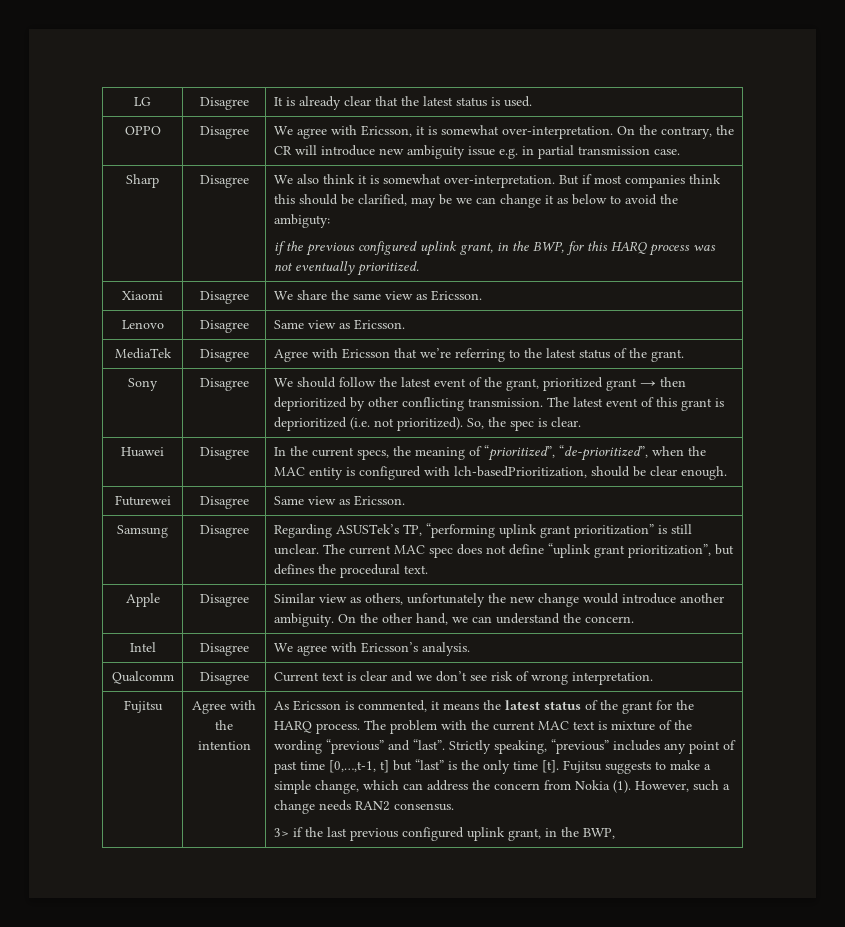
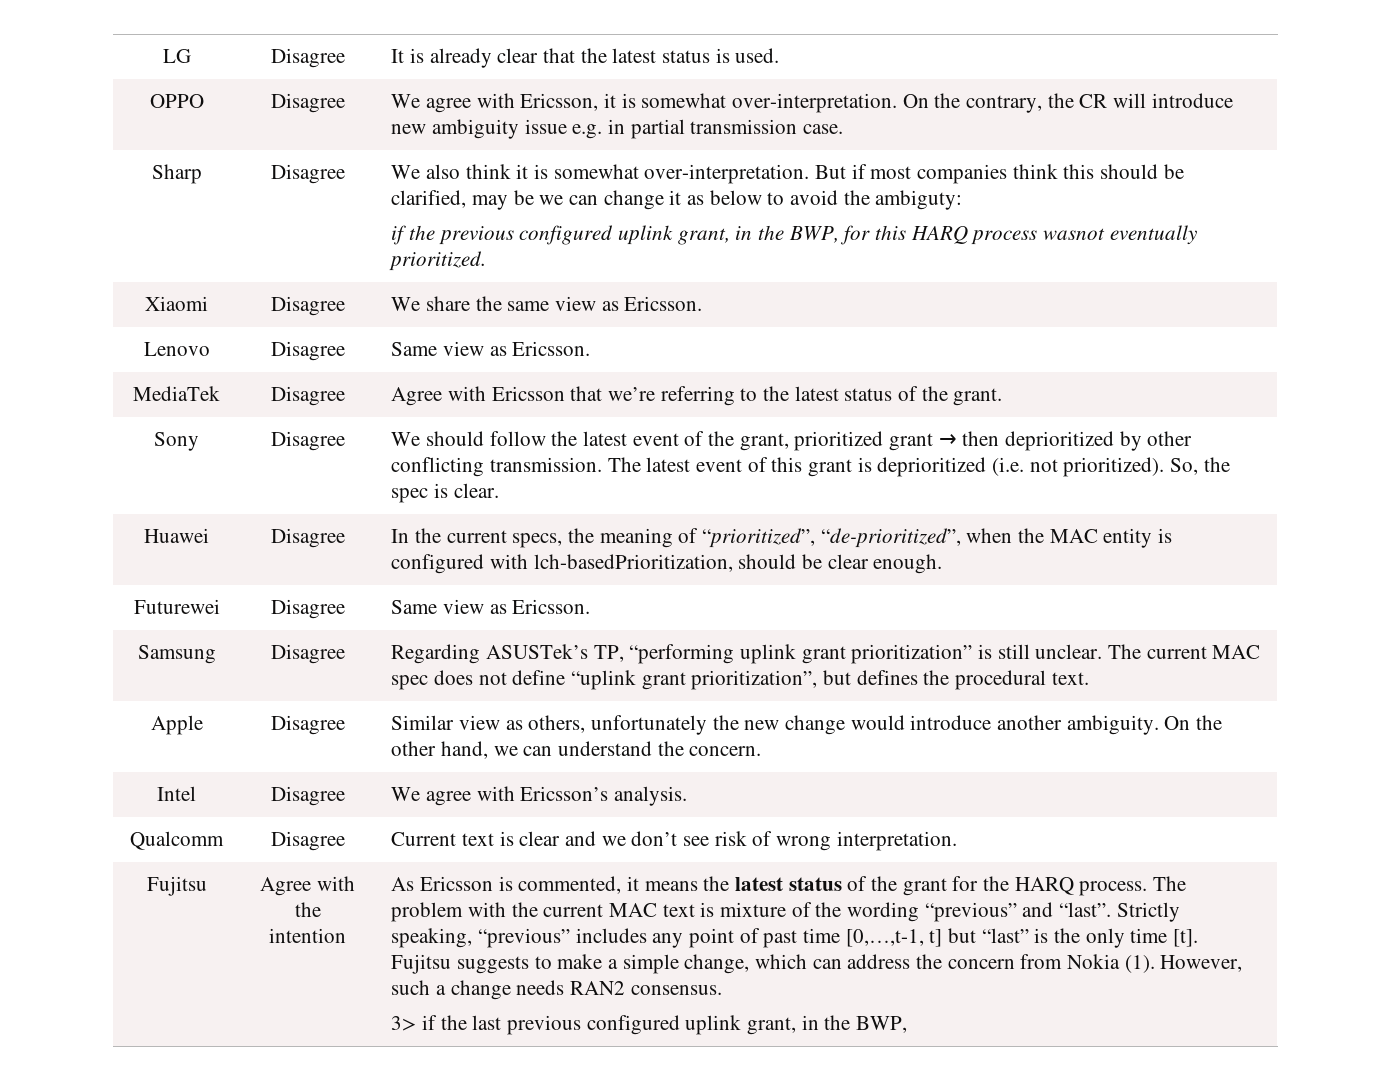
- if the previous configured uplink grant, in the BWP, for this HARQ process was not eventually prioritized.
+ if the previous configured uplink grant, in the BWP, for this HARQ process wasnot eventually prioritized.

